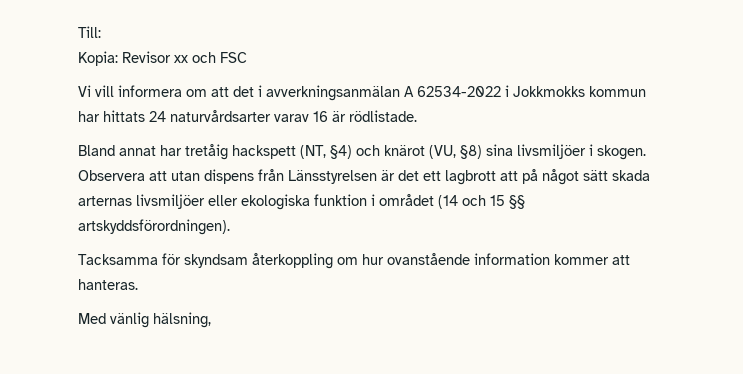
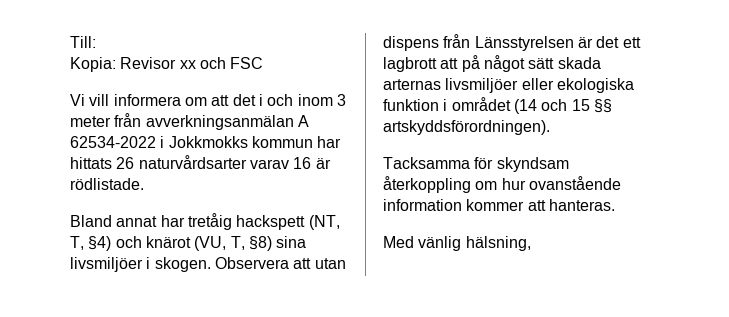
- Vi vill informera om att det i avverkningsanmälan A 62534-2022 i Jokkmokks kommun har hittats 24 naturvårdsarter varav 16 är rödlistade.
+ Vi vill informera om att det i och inom 3 meter från avverkningsanmälan A 62534-2022 i Jokkmokks kommun har hittats 26 naturvårdsarter varav 16 är rödlistade.
- Bland annat har tretåig hackspett (NT, §4) och knärot (VU, §8) sina livsmiljöer i skogen.
+ Bland annat har tretåig hackspett (NT, T, §4) och knärot (VU, T, §8) sina livsmiljöer i skogen.

